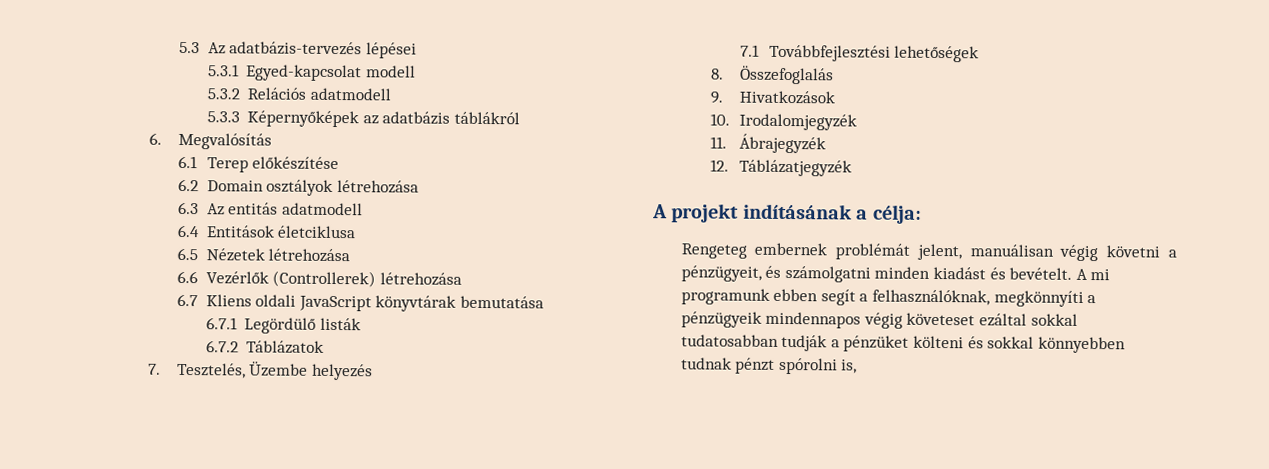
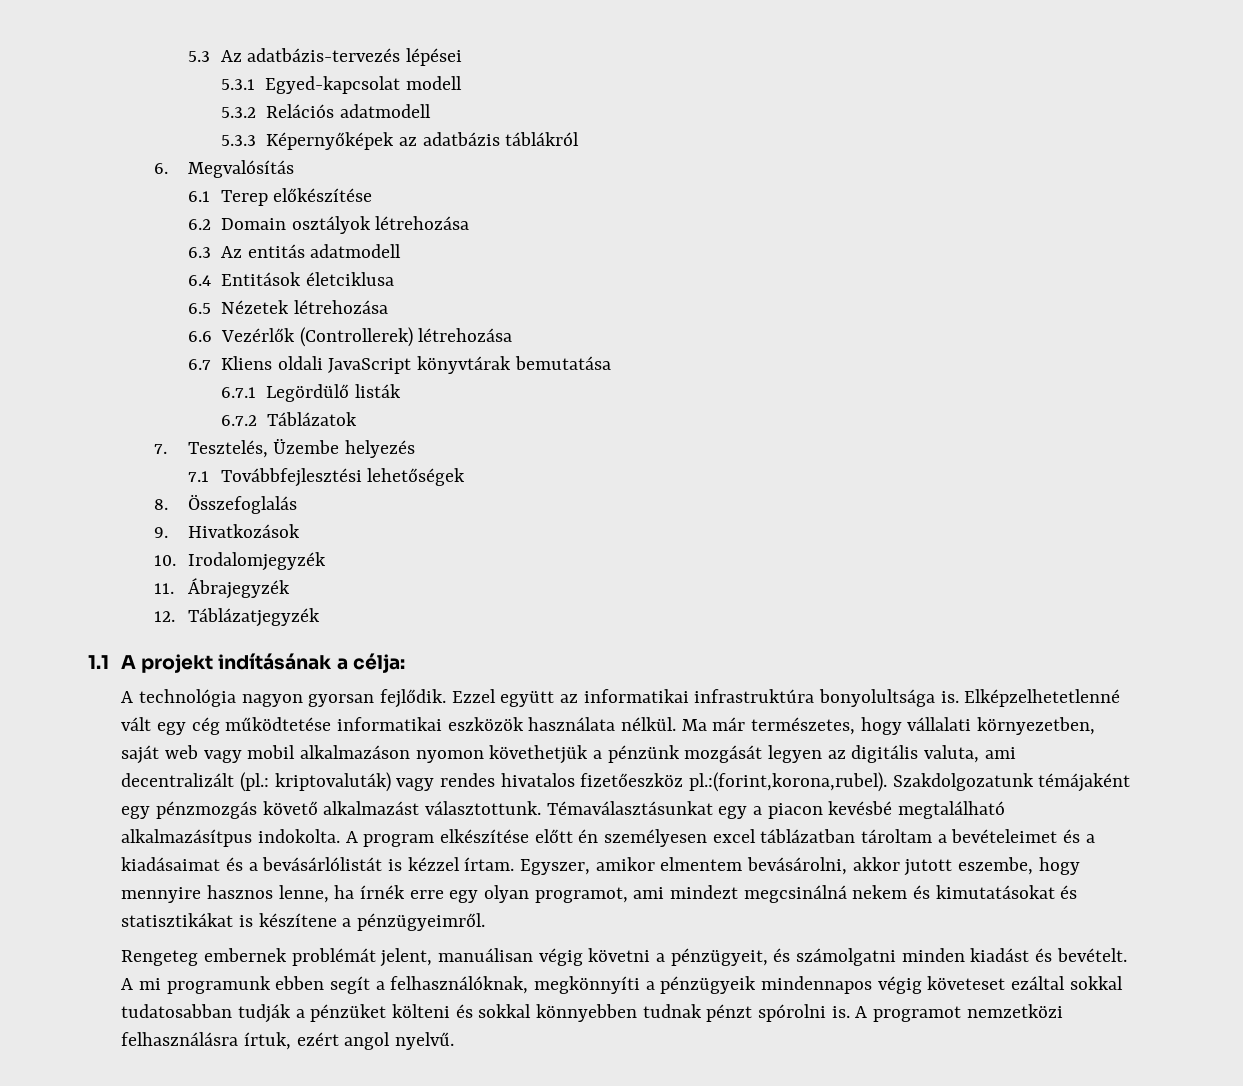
- A projekt indításának a célja:
+ 1.1 A projekt indításának a célja:
+ A technológia nagyon gyorsan fejlődik. Ezzel együtt az informatikai infrastruktúra bonyolultsága is. Elképzelhetetlenné vált egy cég működtetése informatikai eszközök használata nélkül. Ma már természetes, hogy vállalati környezetben, saját web vagy mobil alkalmazáson nyomon követhetjük a pénzünk mozgását legyen az digitális valuta, ami decentralizált (pl.: kriptovaluták) vagy rendes hivatalos fizetőeszköz pl.:(forint,korona,rubel). Szakdolgozatunk témájaként egy pénzmozgás követő alkalmazást választottunk. Témaválasztásunkat egy a piacon kevésbé megtalálható alkalmazásítpus indokolta. A program elkészítése előtt én személyesen excel táblázatban tároltam a bevételeimet és a kiadásaimat és a bevásárlólistát is kézzel írtam. Egyszer, amikor elmentem bevásárolni, akkor jutott eszembe, hogy mennyire hasznos lenne, ha írnék erre egy olyan programot, ami mindezt megcsinálná nekem és kimutatásokat és statisztikákat is készítene a pénzügyeimről.
- A mi programunk ebben segít a felhasználóknak, megkönnyíti a pénzügyeik mindennapos végig követeset ezáltal sokkal tudatosabban tudják a pénzüket költeni és sokkal könnyebben tudnak pénzt spórolni is,
+ A mi programunk ebben segít a felhasználóknak, megkönnyíti a pénzügyeik mindennapos végig követeset ezáltal sokkal tudatosabban tudják a pénzüket költeni és sokkal könnyebben tudnak pénzt spórolni is. A programot nemzetközi felhasználásra írtuk, ezért angol nyelvű.

